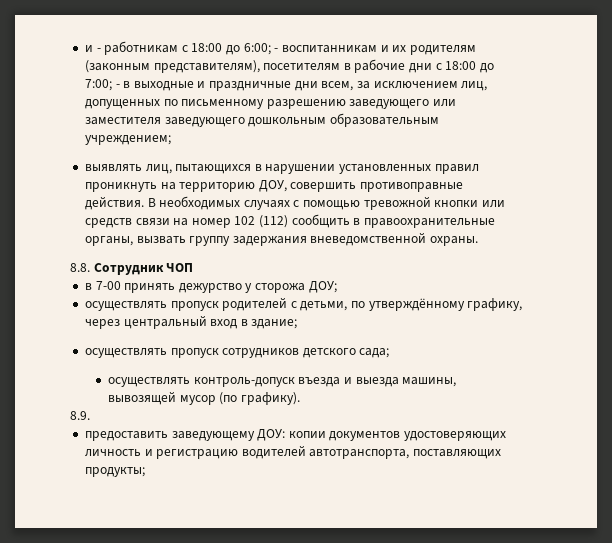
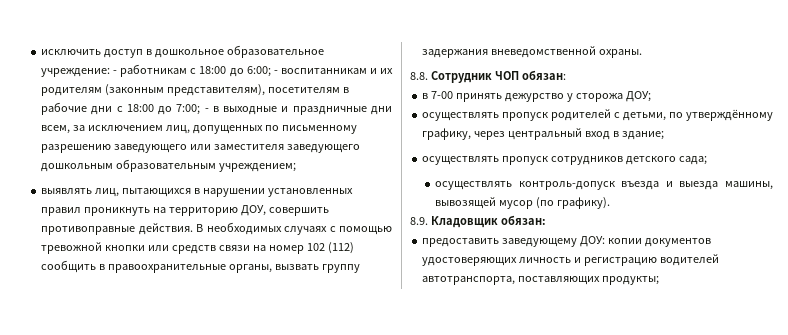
- и - работникам с 18:00 до 6:00; - воспитанникам и их родителям (законным представителям), посетителям в рабочие дни с 18:00 до 7:00; - в выходные и праздничные дни всем, за исключением лиц, допущенных по письменному разрешению заведующего или заместителя заведующего дошкольным образовательным учреждением;
+ исключить доступ в дошкольное образовательное учреждение: - работникам с 18:00 до 6:00; - воспитанникам и их родителям (законным представителям), посетителям в рабочие дни с 18:00 до 7:00; - в выходные и праздничные дни всем, за исключением лиц, допущенных по письменному разрешению заведующего или заместителя заведующего дошкольным образовательным учреждением;
- 8.8. Сотрудник ЧОП
+ 8.8. Сотрудник ЧОП обязан:
- 8.9.
+ 8.9. Кладовщик обязан:

